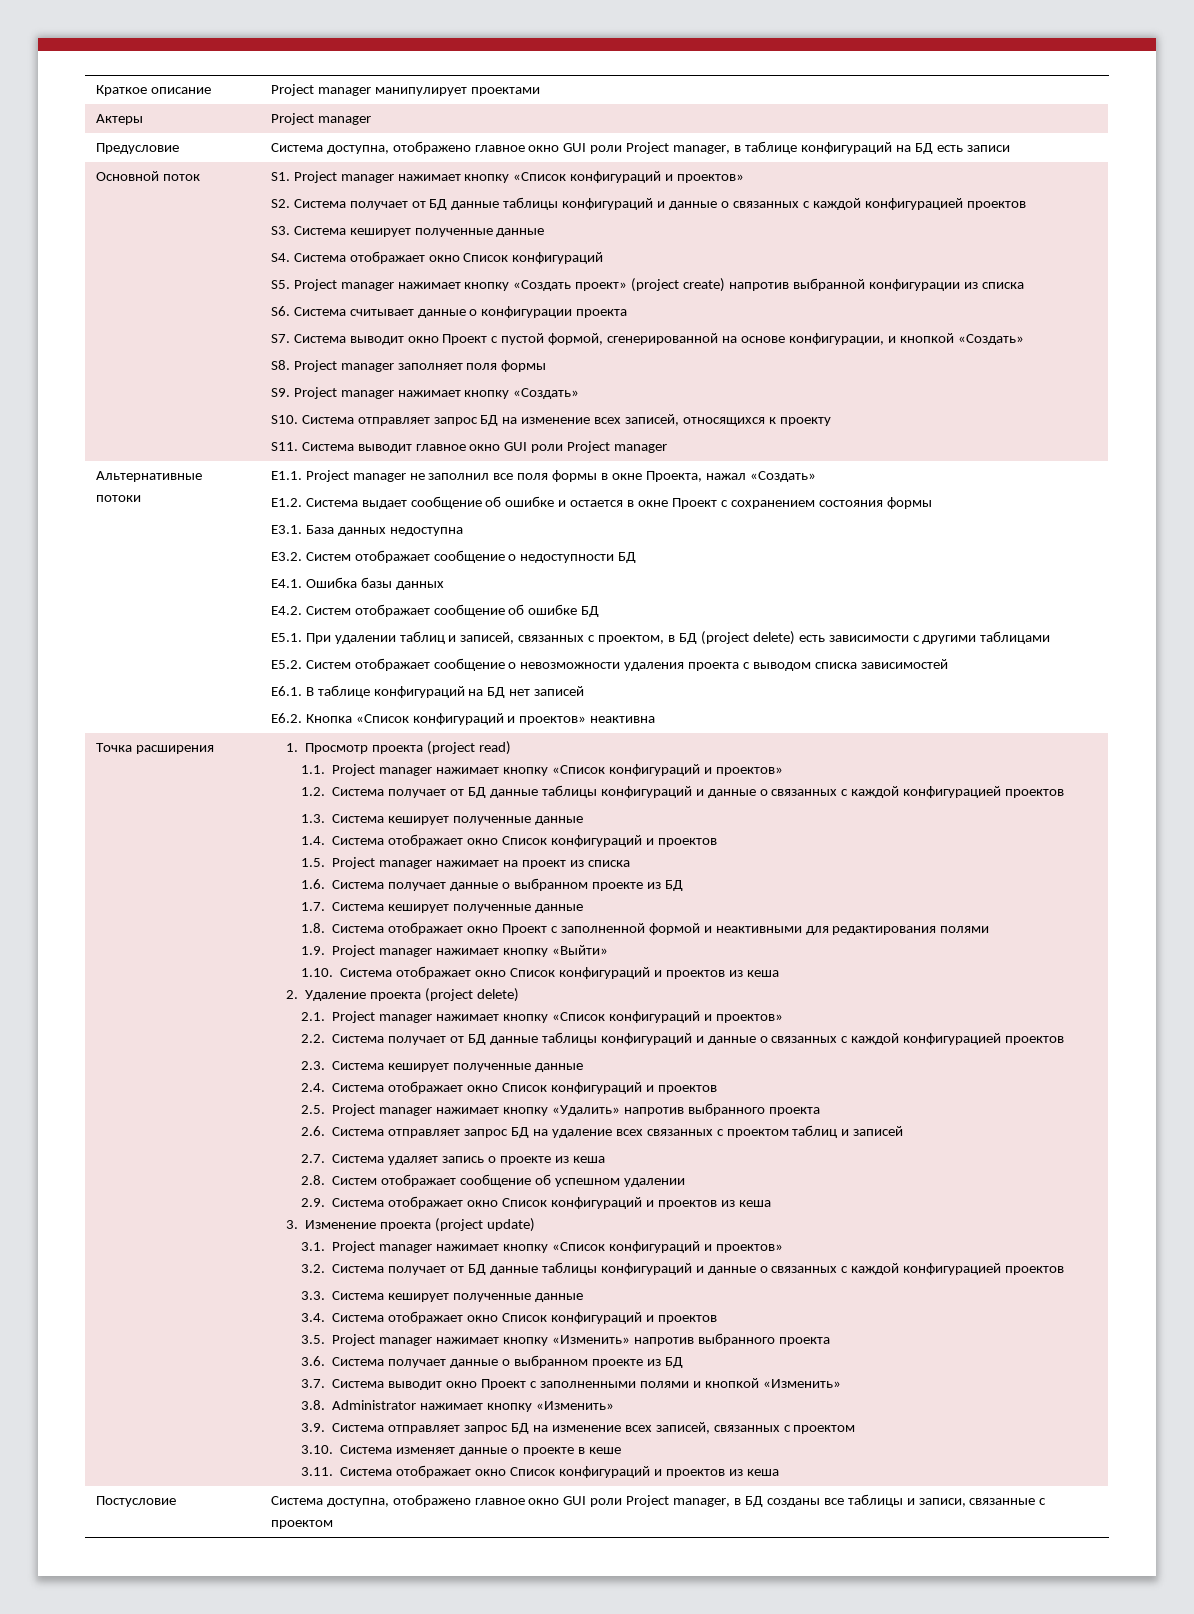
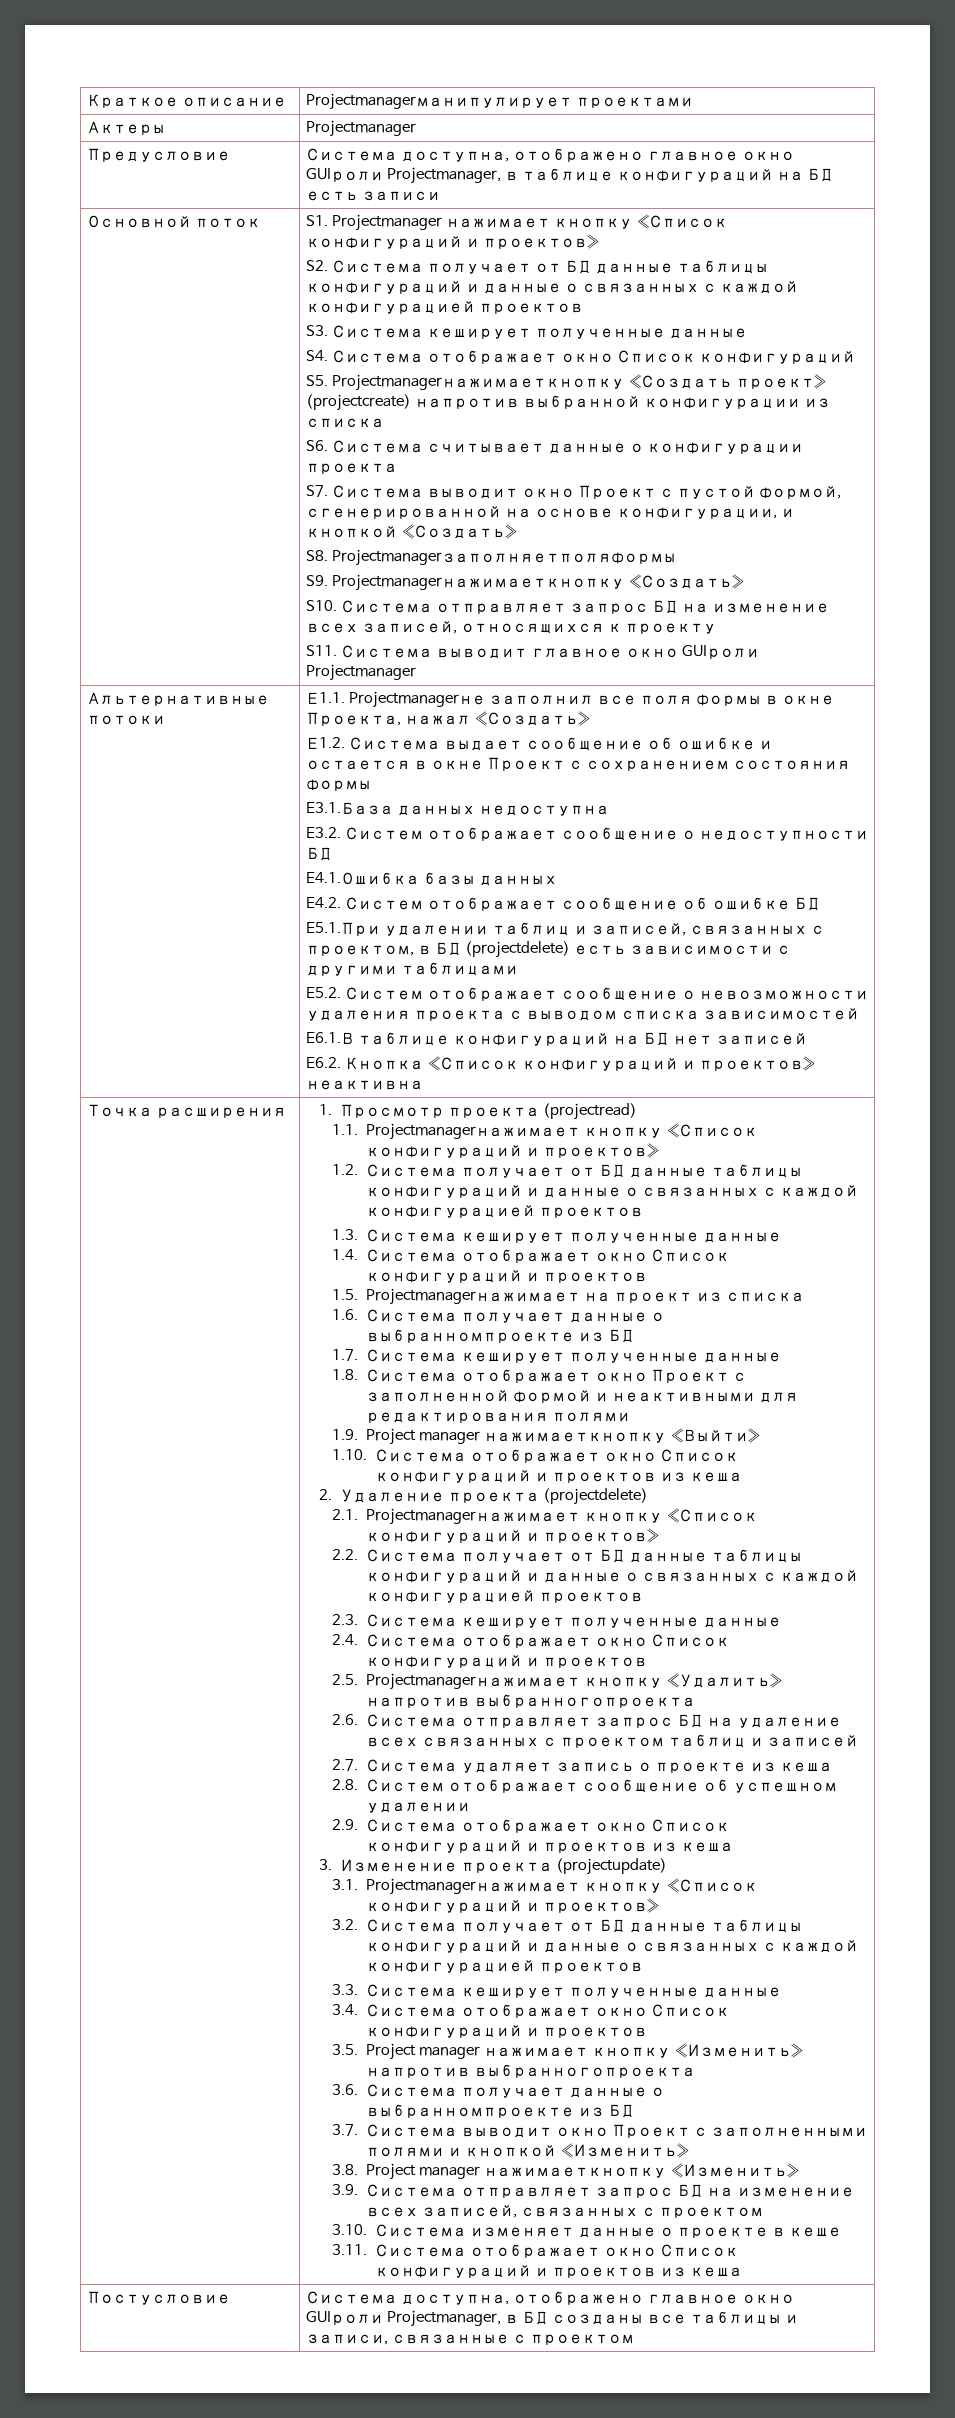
- Краткое описание | Project manager манипулирует проектами
+ Краткое описание | Projectmanagerманипулирует проектами
- Актеры | Project manager
+ Актеры | Projectmanager
- Предусловие | Система доступна, отображено главное окно GUI роли Project manager, в таблице конфигураций на БД есть записи
+ Предусловие | Система доступна, отображено главное окно GUIроли Projectmanager, в таблице конфигураций на БД есть записи
- S1. Project manager нажимает кнопку «Список конфигураций и проектов»
+ S1. Projectmanager нажимает кнопку «Список конфигураций и проектов»
- S5. Project manager нажимает кнопку «Создать проект» (project create) напротив выбранной конфигурации из списка
+ S5. Projectmanagerнажимаеткнопку «Создать проект» (projectcreate) напротив выбранной конфигурации из списка
- S8. Project manager заполняет поля формы
- S9. Project manager нажимает кнопку «Создать»
+ S8. Projectmanagerзаполняетполяформы
+ S9. Projectmanagerнажимаеткнопку «Создать»
- S11. Система выводит главное окно GUI роли Project manager
+ S11. Система выводит главное окно GUIроли Projectmanager
- Е1.1. Project manager не заполнил все поля формы в окне Проекта, нажал «Создать»
+ Е1.1. Projectmanagerне заполнил все поля формы в окне Проекта, нажал «Создать»
- E3.1. База данных недоступна
+ E3.1.База данных недоступна
- E4.1. Ошибка базы данных
+ E4.1.Ошибка базы данных
- E5.1. При удалении таблиц и записей, связанных с проектом, в БД (project delete) есть зависимости с другими таблицами
+ E5.1.При удалении таблиц и записей, связанных с проектом, в БД (projectdelete) есть зависимости с другими таблицами
- E6.1. В таблице конфигураций на БД нет записей
+ E6.1.В таблице конфигураций на БД нет записей
- 1. Просмотр проекта (project read)
+ 1. Просмотр проекта (projectread)
- 1.1. Project manager нажимает кнопку «Список конфигураций и проектов»
+ 1.1. Projectmanagerнажимает кнопку «Список конфигураций и проектов»
- 1.5. Project manager нажимает на проект из списка
+ 1.5. Projectmanagerнажимает на проект из списка
- 1.6. Система получает данные о выбранном проекте из БД
+ 1.6. Система получает данные о выбранномпроекте из БД
- 1.9. Project manager нажимает кнопку «Выйти»
+ 1.9. Project manager нажимаеткнопку «Выйти»
- 2. Удаление проекта (project delete)
+ 2. Удаление проекта (projectdelete)
- 2.1. Project manager нажимает кнопку «Список конфигураций и проектов»
+ 2.1. Projectmanagerнажимает кнопку «Список конфигураций и проектов»
- 2.5. Project manager нажимает кнопку «Удалить» напротив выбранного проекта
+ 2.5. Projectmanagerнажимает кнопку «Удалить» напротив выбранногопроекта
- 3. Изменение проекта (project update)
+ 3. Изменение проекта (projectupdate)
- 3.1. Project manager нажимает кнопку «Список конфигураций и проектов»
+ 3.1. Projectmanagerнажимает кнопку «Список конфигураций и проектов»
- 3.5. Project manager нажимает кнопку «Изменить» напротив выбранного проекта
+ 3.5. Project manager нажимает кнопку «Изменить» напротив выбранногопроекта
- 3.6. Система получает данные о выбранном проекте из БД
+ 3.6. Система получает данные о выбранномпроекте из БД
- 3.8. Administrator нажимает кнопку «Изменить»
+ 3.8. Project manager нажимаеткнопку «Изменить»
- Постусловие | Система доступна, отображено главное окно GUI роли Project manager, в БД созданы все таблицы и записи, связанные с проектом
+ Постусловие | Система доступна, отображено главное окно GUIроли Projectmanager, в БД созданы все таблицы и записи, связанные с проектом

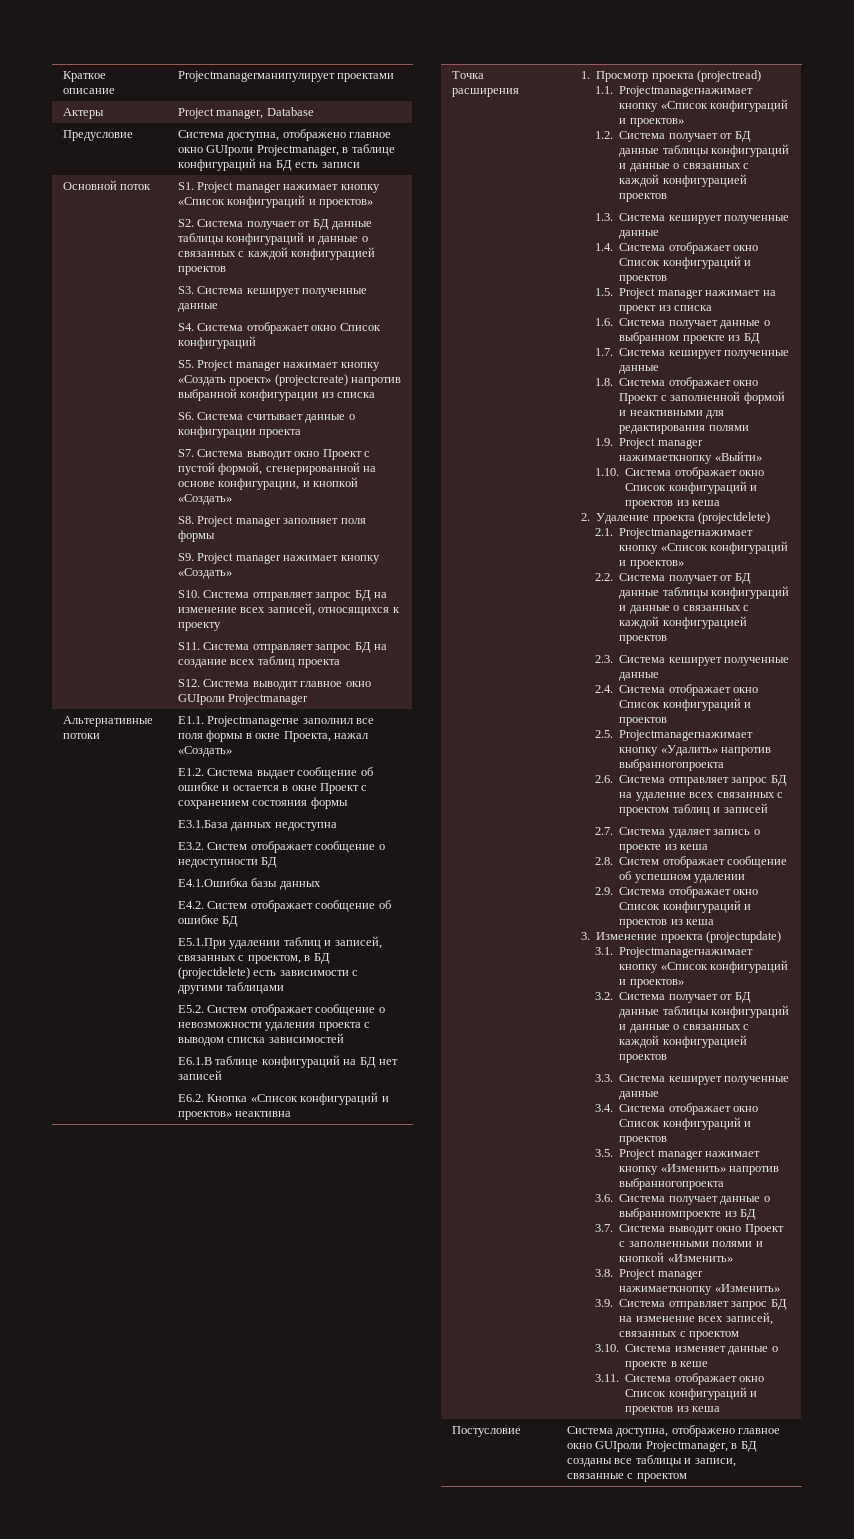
- Актеры | Projectmanager
+ Актеры | Project manager, Database
- S1. Projectmanager нажимает кнопку «Список конфигураций и проектов»
+ S1. Project manager нажимает кнопку «Список конфигураций и проектов»
- S5. Projectmanagerнажимаеткнопку «Создать проект» (projectcreate) напротив выбранной конфигурации из списка
+ S5. Project manager нажимает кнопку «Создать проект» (projectcreate) напротив выбранной конфигурации из списка
- S8. Projectmanagerзаполняетполяформы
- S9. Projectmanagerнажимаеткнопку «Создать»
+ S8. Project manager заполняет поля формы
+ S9. Project manager нажимает кнопку «Создать»
- S11. Система выводит главное окно GUIроли Projectmanager
+ S11. Система отправляет запрос БД на создание всех таблиц проекта
+ S12. Система выводит главное окно GUIроли Projectmanager
- 1.5. Projectmanagerнажимает на проект из списка
+ 1.5. Project manager нажимает на проект из списка
- 1.6. Система получает данные о выбранномпроекте из БД
+ 1.6. Система получает данные о выбранном проекте из БД

